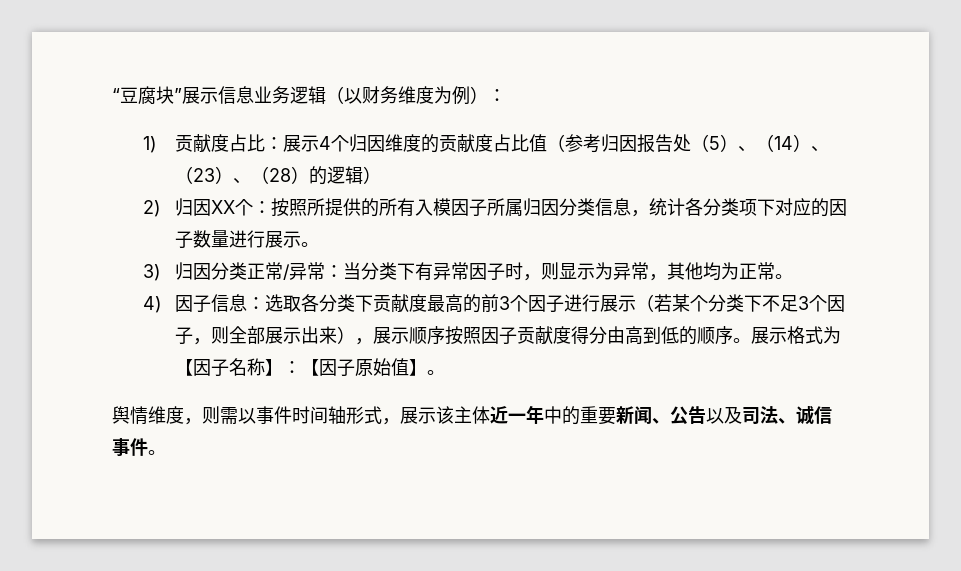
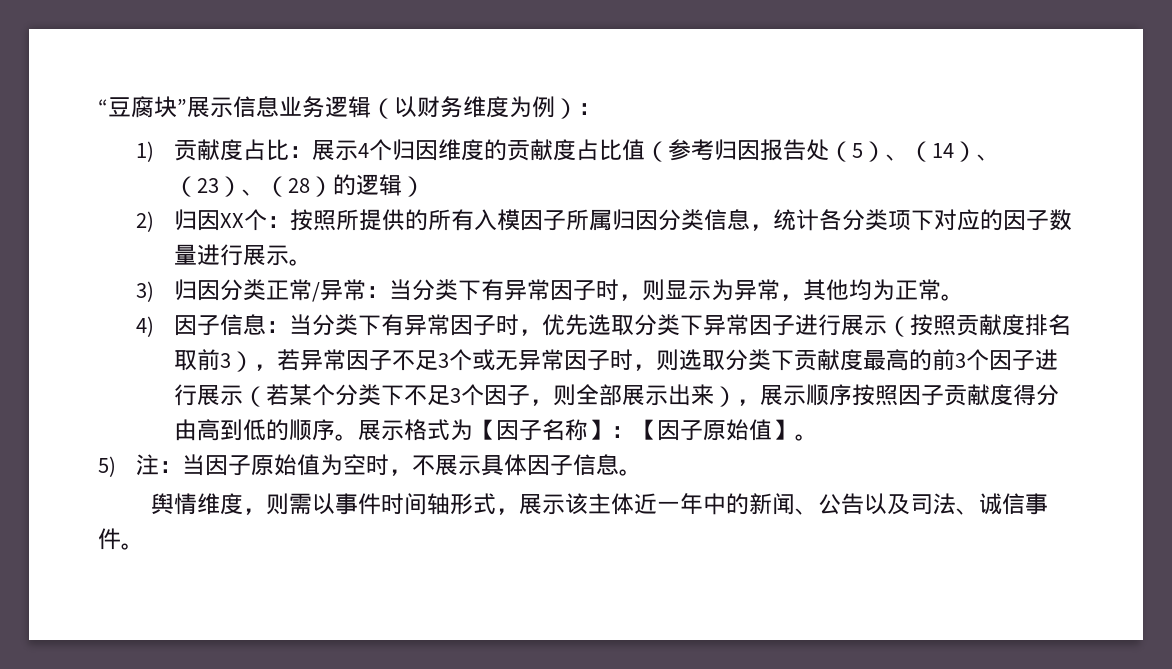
- 4)因子信息：选取各分类下贡献度最高的前3个因子进行展示（若某个分类下不足3个因子，则全部展示出来），展示顺序按照因子贡献度得分由高到低的顺序。
+ 4)因子信息：当分类下有异常因子时，优先选取分类下异常因子进行展示（按照贡献度排名取前3），若异常因子不足3个或无异常因子时，则选取分类下贡献度最高的前3个因子进行展示（若某个分类下不足3个因子，则全部展示出来），展示顺序按照因子贡献度得分由高到低的顺序。
+ 5)注：当因子原始值为空时，不展示具体因子信息。
- 舆情维度，则需以事件时间轴形式，展示该主体近一年中的重要新闻、公告以及司法、诚信事件。
+ 舆情维度，则需以事件时间轴形式，展示该主体近一年中的新闻、公告以及司法、诚信事件。

